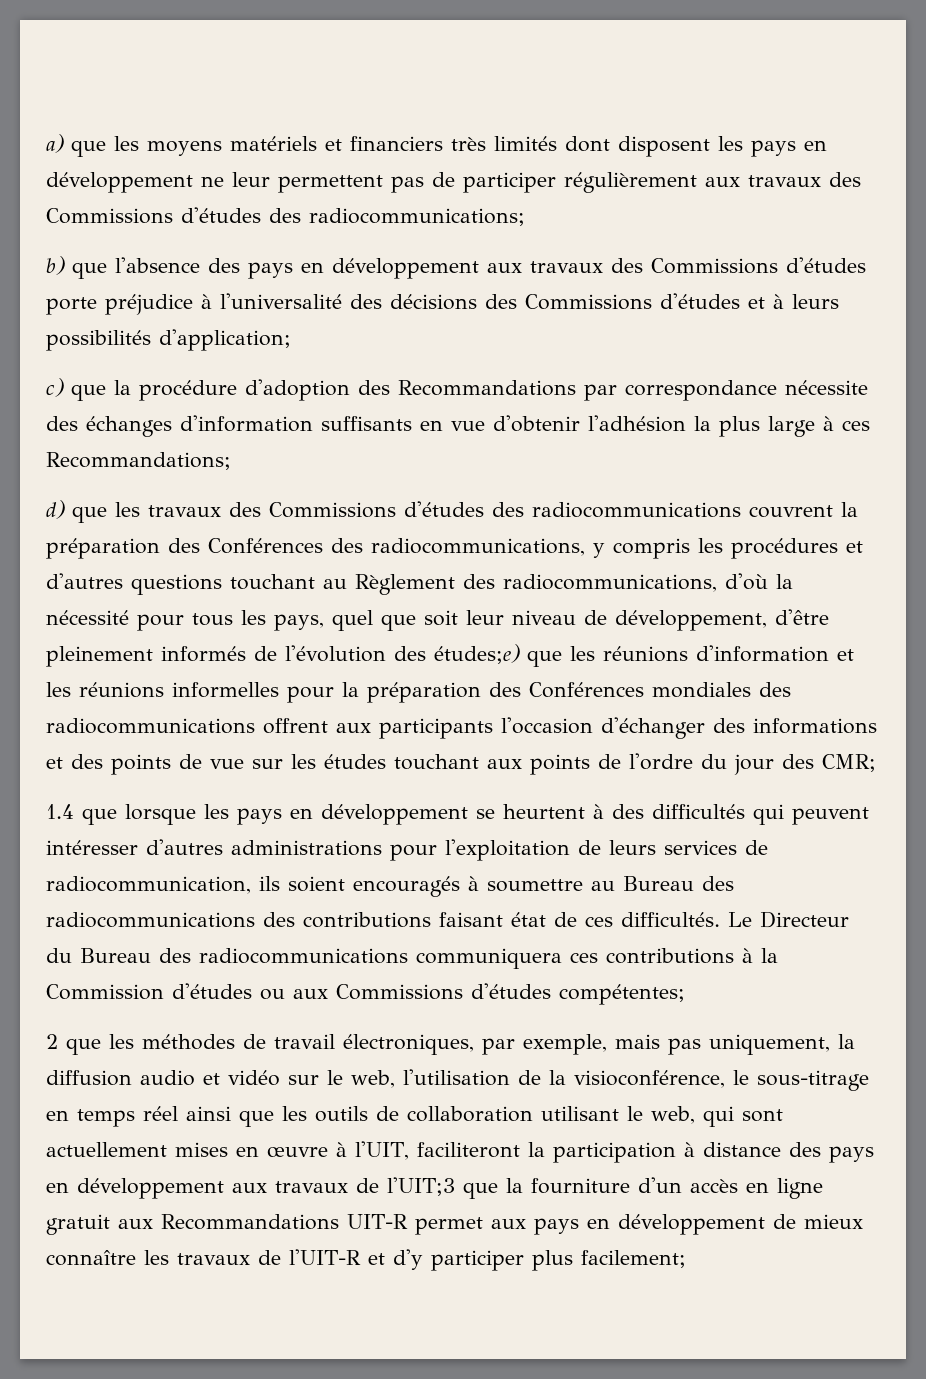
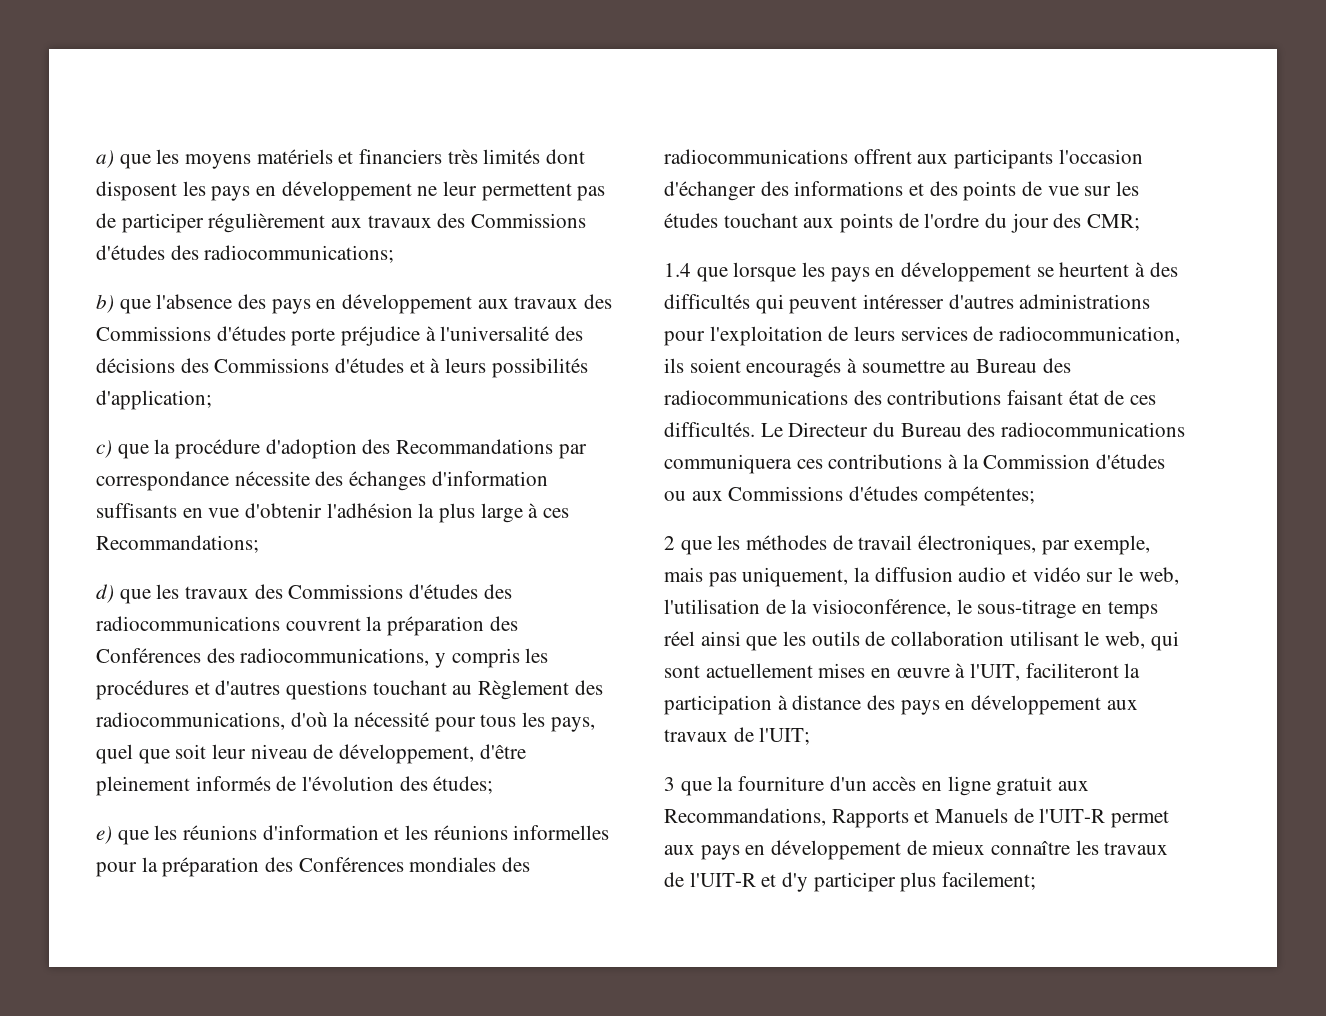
- d) que les travaux des Commissions d'études des radiocommunications couvrent la préparation des Conférences des radiocommunications, y compris les procédures et d'autres questions touchant au Règlement des radiocommunications, d'où la nécessité pour tous les pays, quel que soit leur niveau de développement, d'être pleinement informés de l'évolution des études;e) que les réunions d'information et les réunions informelles pour la préparation des Conférences mondiales des radiocommunications offrent aux participants l'occasion d'échanger des informations et des points de vue sur les études touchant aux points de l'ordre du jour des CMR;
+ d) que les travaux des Commissions d'études des radiocommunications couvrent la préparation des Conférences des radiocommunications, y compris les procédures et d'autres questions touchant au Règlement des radiocommunications, d'où la nécessité pour tous les pays, quel que soit leur niveau de développement, d'être pleinement informés de l'évolution des études;
+ e) que les réunions d'information et les réunions informelles pour la préparation des Conférences mondiales des radiocommunications offrent aux participants l'occasion d'échanger des informations et des points de vue sur les études touchant aux points de l'ordre du jour des CMR;
- 2 que les méthodes de travail électroniques, par exemple, mais pas uniquement, la diffusion audio et vidéo sur le web, l'utilisation de la visioconférence, le sous-titrage en temps réel ainsi que les outils de collaboration utilisant le web, qui sont actuellement mises en œuvre à l'UIT, faciliteront la participation à distance des pays en développement aux travaux de l'UIT;3 que la fourniture d'un accès en ligne gratuit aux Recommandations UIT-R permet aux pays en développement de mieux connaître les travaux de l'UIT-R et d'y participer plus facilement;
+ 2 que les méthodes de travail électroniques, par exemple, mais pas uniquement, la diffusion audio et vidéo sur le web, l'utilisation de la visioconférence, le sous-titrage en temps réel ainsi que les outils de collaboration utilisant le web, qui sont actuellement mises en œuvre à l'UIT, faciliteront la participation à distance des pays en développement aux travaux de l'UIT;
+ 3 que la fourniture d'un accès en ligne gratuit aux Recommandations, Rapports et Manuels de l'UIT-R permet aux pays en développement de mieux connaître les travaux de l'UIT-R et d'y participer plus facilement;

